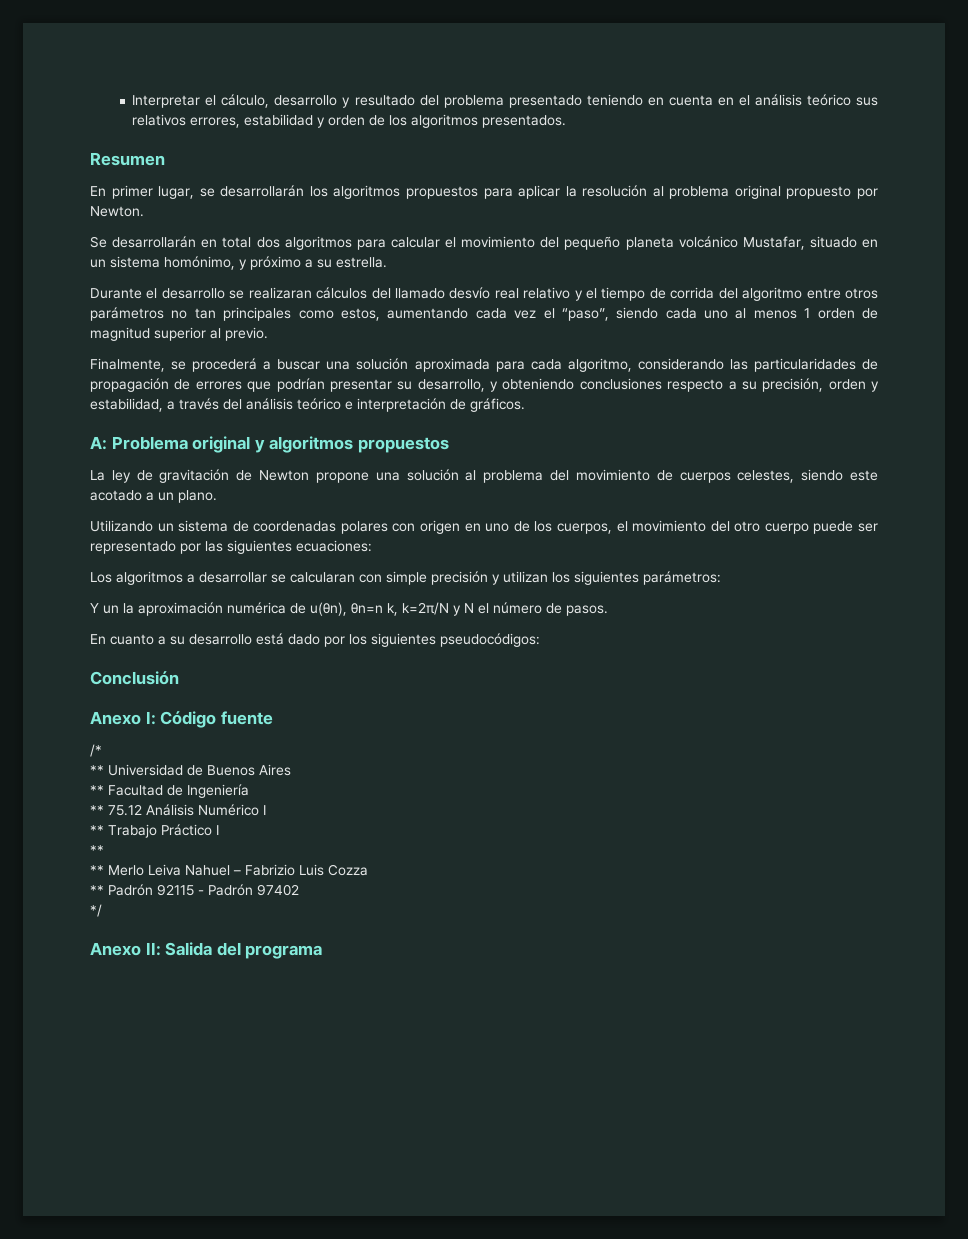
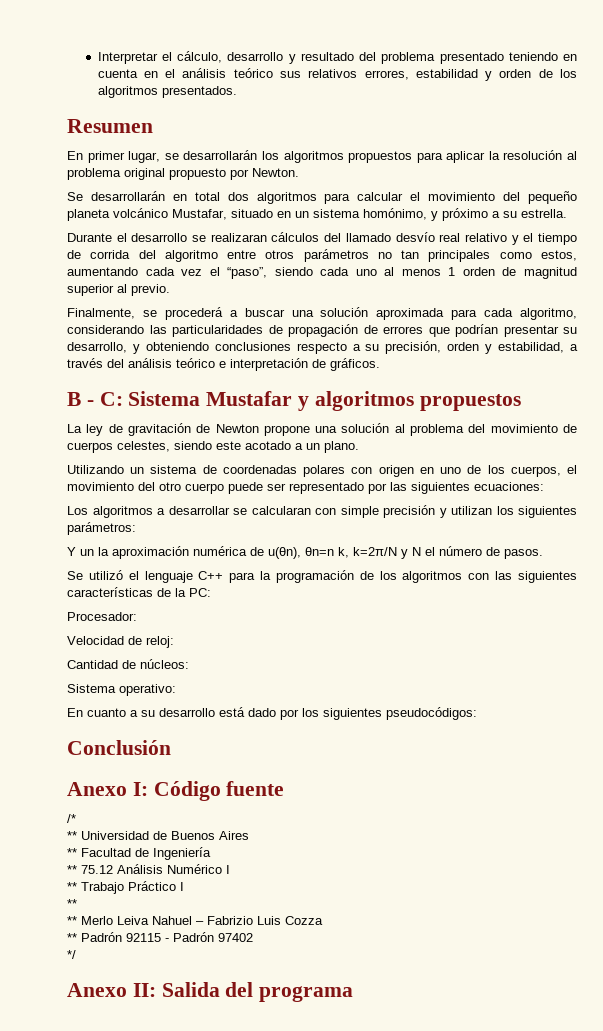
- A: Problema original y algoritmos propuestos
+ B - C: Sistema Mustafar y algoritmos propuestos
+ Se utilizó el lenguaje C++ para la programación de los algoritmos con las siguientes características de la PC:
+ Procesador:
+ Velocidad de reloj:
+ Cantidad de núcleos:
+ Sistema operativo:

